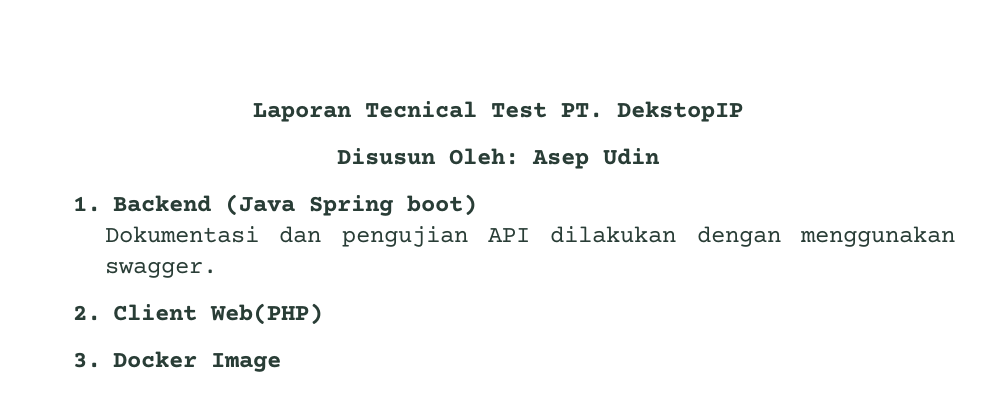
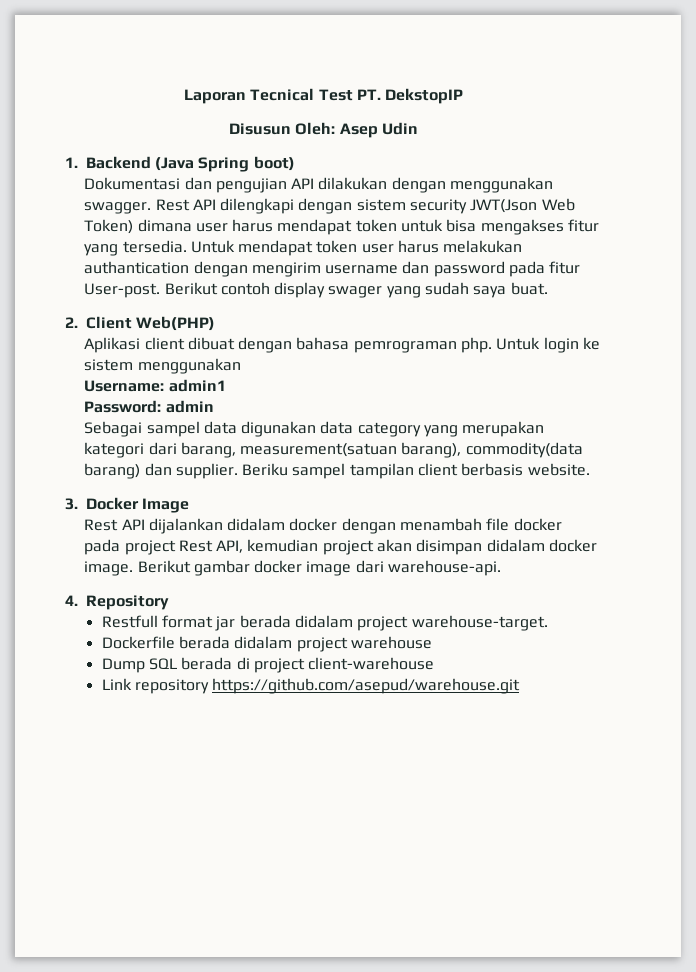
- Dokumentasi dan pengujian API dilakukan dengan menggunakan swagger.
+ Dokumentasi dan pengujian API dilakukan dengan menggunakan swagger. Rest API dilengkapi dengan sistem security JWT(Json Web Token) dimana user harus mendapat token untuk bisa mengakses fitur yang tersedia. Untuk mendapat token user harus melakukan authantication dengan mengirim username dan password pada fitur User-post. Berikut contoh display swager yang sudah saya buat.
  2. Client Web(PHP)
+ Aplikasi client dibuat dengan bahasa pemrograman php. Untuk login ke sistem menggunakan
+ Username: admin1
+ Password: admin
+ Sebagai sampel data digunakan data category yang merupakan kategori dari barang, measurement(satuan barang), commodity(data barang) dan supplier. Beriku sampel tampilan client berbasis website.
  3. Docker Image
+ Rest API dijalankan didalam docker dengan menambah file docker pada project Rest API, kemudian project akan disimpan didalam docker image. Berikut gambar docker image dari warehouse-api.
+ 4. Repository
+ Restfull format jar berada didalam project warehouse-target.
+ Dockerfile berada didalam project warehouse
+ Dump SQL berada di project client-warehouse
+ Link repository https://github.com/asepud/warehouse.git

